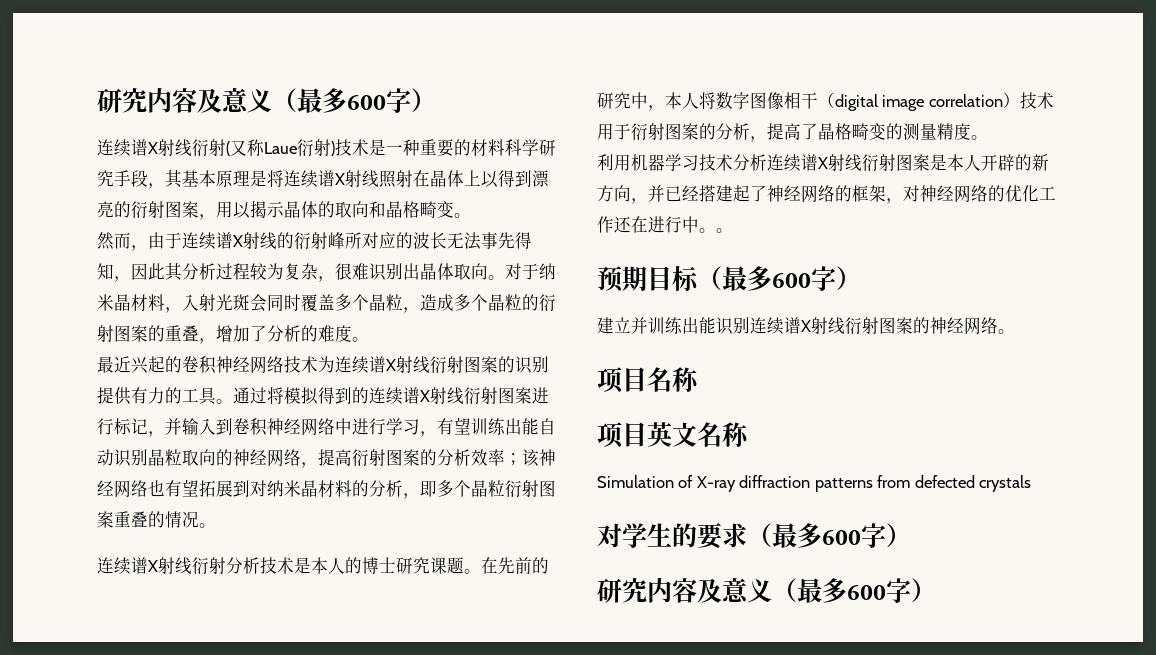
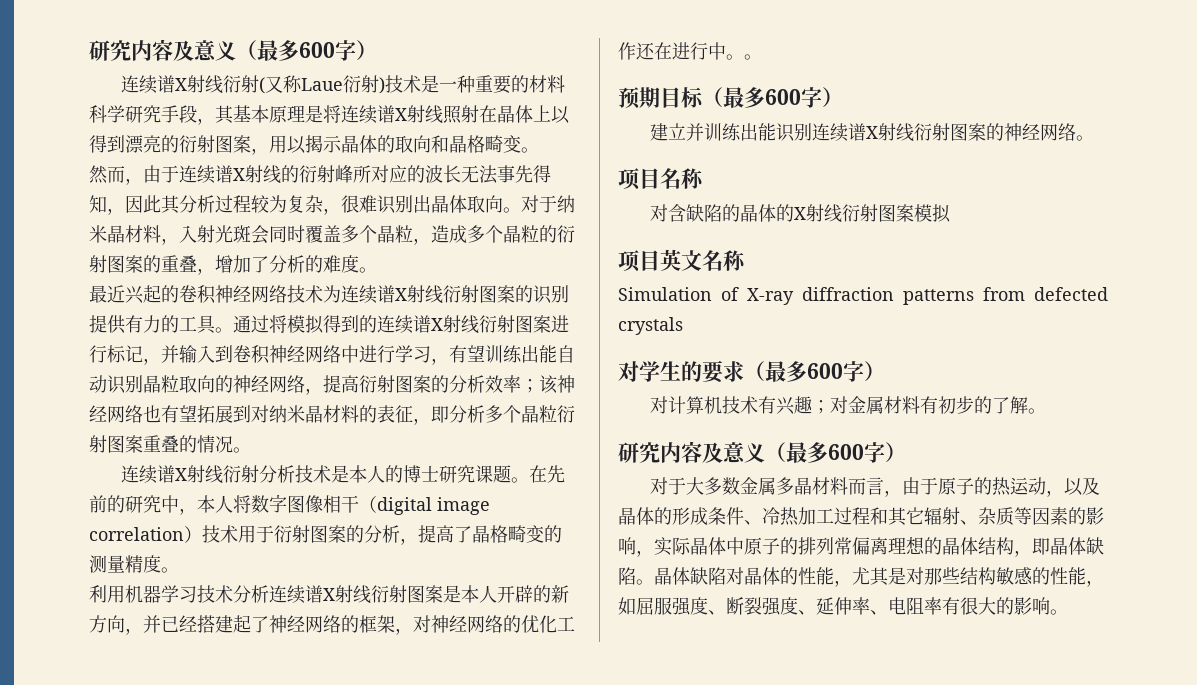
- 通过将模拟得到的连续谱X射线衍射图案进行标记，并输入到卷积神经网络中进行学习，有望训练出能自动识别晶粒取向的神经网络，提高衍射图案的分析效率；该神经网络也有望拓展到对纳米晶材料的分析，即多个晶粒衍射图案重叠的情况。
+ 通过将模拟得到的连续谱X射线衍射图案进行标记，并输入到卷积神经网络中进行学习，有望训练出能自动识别晶粒取向的神经网络，提高衍射图案的分析效率；该神经网络也有望拓展到对纳米晶材料的表征，即分析多个晶粒衍射图案重叠的情况。
+ 对含缺陷的晶体的X射线衍射图案模拟
  对学生的要求（最多600字）
+ 对计算机技术有兴趣；对金属材料有初步的了解。
  研究内容及意义（最多600字）
+ 对于大多数金属多晶材料而言，由于原子的热运动，以及晶体的形成条件、冷热加工过程和其它辐射、杂质等因素的影响，实际晶体中原子的排列常偏离理想的晶体结构，即晶体缺陷。晶体缺陷对晶体的性能，尤其是对那些结构敏感的性能，如屈服强度、断裂强度、延伸率、电阻率有很大的影响。

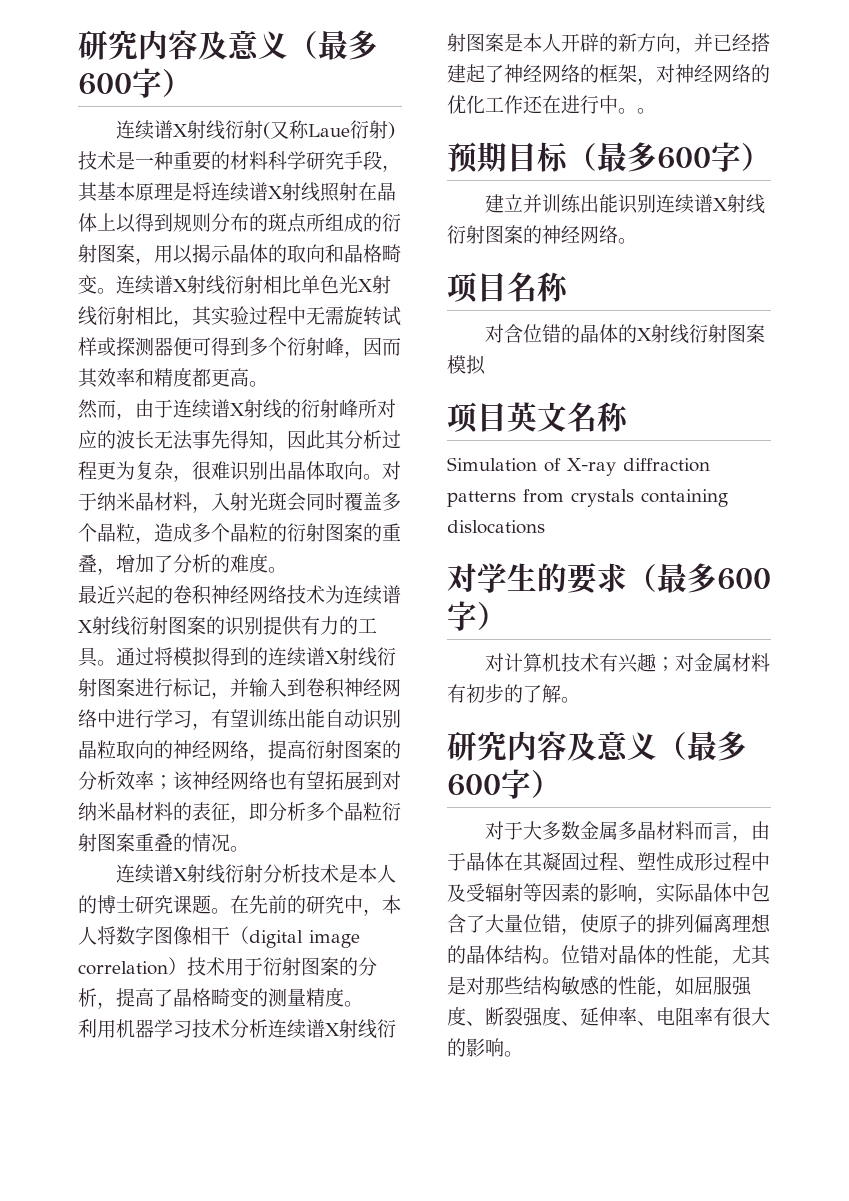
- 连续谱X射线衍射(又称Laue衍射)技术是一种重要的材料科学研究手段，其基本原理是将连续谱X射线照射在晶体上以得到漂亮的衍射图案，用以揭示晶体的取向和晶格畸变。
+ 连续谱X射线衍射(又称Laue衍射)技术是一种重要的材料科学研究手段，其基本原理是将连续谱X射线照射在晶体上以得到规则分布的斑点所组成的衍射图案，用以揭示晶体的取向和晶格畸变。连续谱X射线衍射相比单色光X射线衍射相比，其实验过程中无需旋转试样或探测器便可得到多个衍射峰，因而其效率和精度都更高。
- 然而，由于连续谱X射线的衍射峰所对应的波长无法事先得知，因此其分析过程较为复杂，很难识别出晶体取向。
+ 然而，由于连续谱X射线的衍射峰所对应的波长无法事先得知，因此其分析过程更为复杂，很难识别出晶体取向。
- 对含缺陷的晶体的X射线衍射图案模拟
+ 对含位错的晶体的X射线衍射图案模拟
- Simulation of X-ray diffraction patterns from defected crystals
+ Simulation of X-ray diffraction patterns from crystals containing dislocations
- 对于大多数金属多晶材料而言，由于原子的热运动，以及晶体的形成条件、冷热加工过程和其它辐射、杂质等因素的影响，实际晶体中原子的排列常偏离理想的晶体结构，即晶体缺陷。晶体缺陷对晶体的性能，尤其是对那些结构敏感的性能，如屈服强度、断裂强度、延伸率、电阻率有很大的影响。
+ 对于大多数金属多晶材料而言，由于晶体在其凝固过程、塑性成形过程中及受辐射等因素的影响，实际晶体中包含了大量位错，使原子的排列偏离理想的晶体结构。位错对晶体的性能，尤其是对那些结构敏感的性能，如屈服强度、断裂强度、延伸率、电阻率有很大的影响。

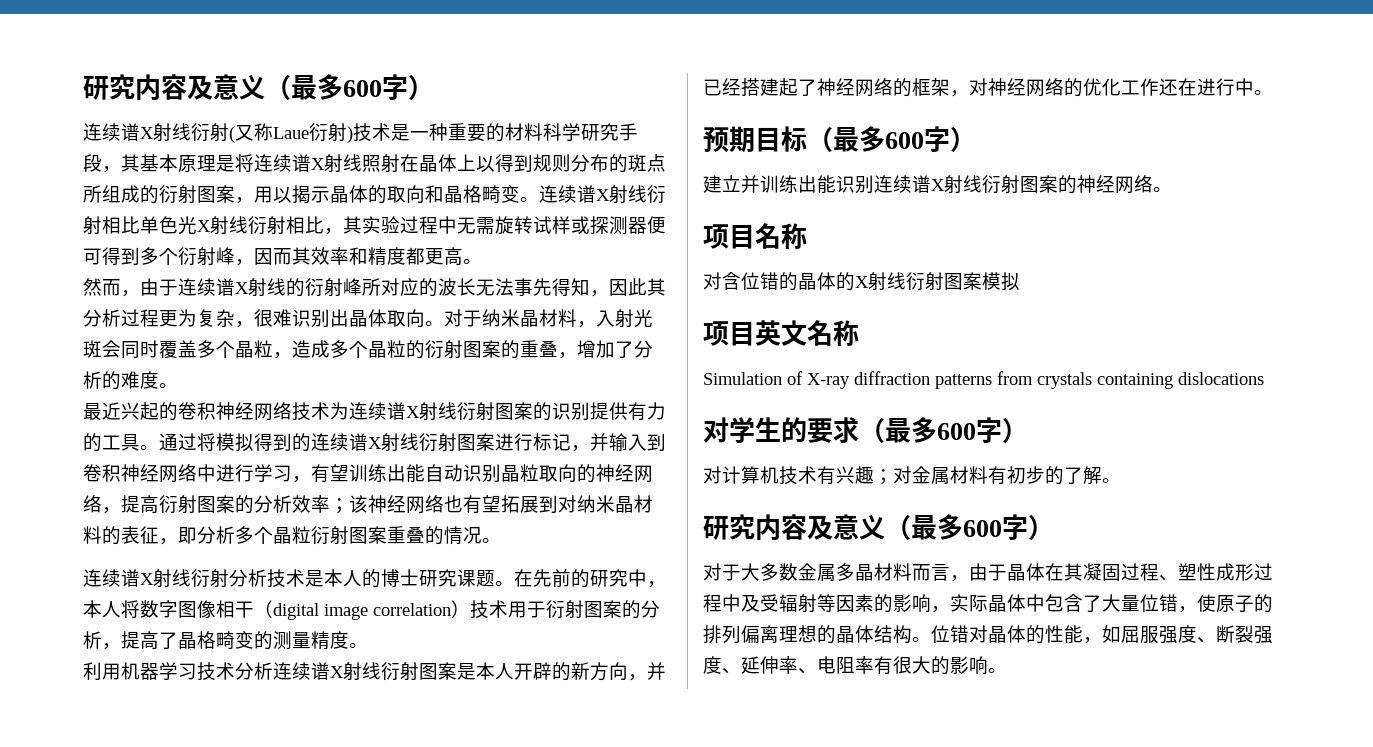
- 利用机器学习技术分析连续谱X射线衍射图案是本人开辟的新方向，并已经搭建起了神经网络的框架，对神经网络的优化工作还在进行中。。
+ 利用机器学习技术分析连续谱X射线衍射图案是本人开辟的新方向，并已经搭建起了神经网络的框架，对神经网络的优化工作还在进行中。
- 位错对晶体的性能，尤其是对那些结构敏感的性能，如屈服强度、断裂强度、延伸率、电阻率有很大的影响。
+ 位错对晶体的性能，如屈服强度、断裂强度、延伸率、电阻率有很大的影响。

